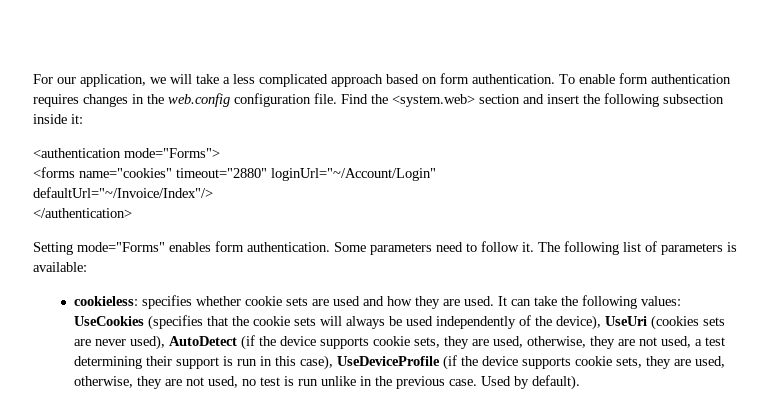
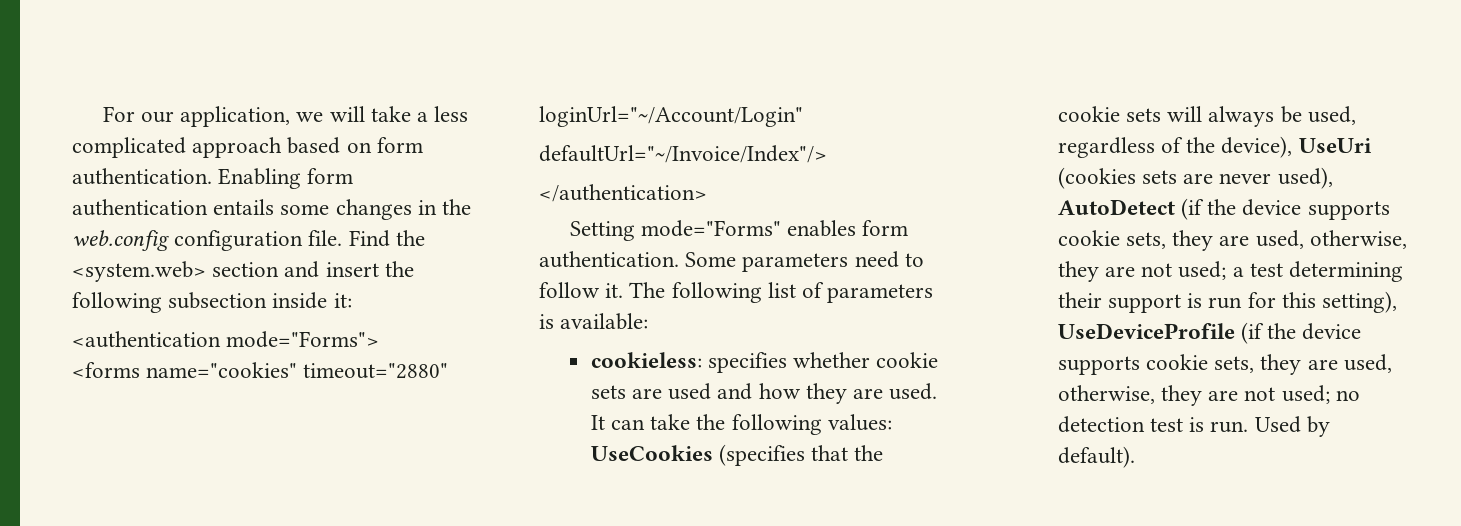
- To enable form authentication requires changes in the web.config configuration file.
+ Enabling form authentication entails some changes in the web.config configuration file.
- It can take the following values: UseCookies (specifies that the cookie sets will always be used independently of the device), UseUri (cookies sets are never used), AutoDetect (if the device supports cookie sets, they are used, otherwise, they are not used, a test determining their support is run in this case), UseDeviceProfile (if the device supports cookie sets, they are used, otherwise, they are not used, no test is run unlike in the previous case.
+ It can take the following values: UseCookies (specifies that the cookie sets will always be used, regardless of the device), UseUri (cookies sets are never used), AutoDetect (if the device supports cookie sets, they are used, otherwise, they are not used; a test determining their support is run for this setting), UseDeviceProfile (if the device supports cookie sets, they are used, otherwise, they are not used; no detection test is run.

